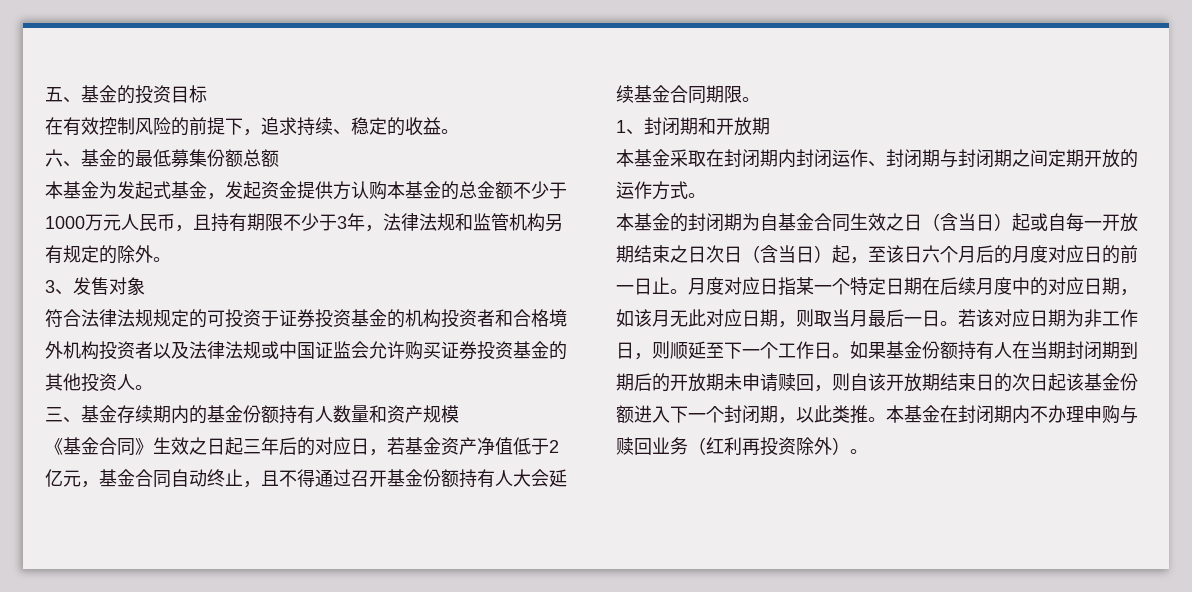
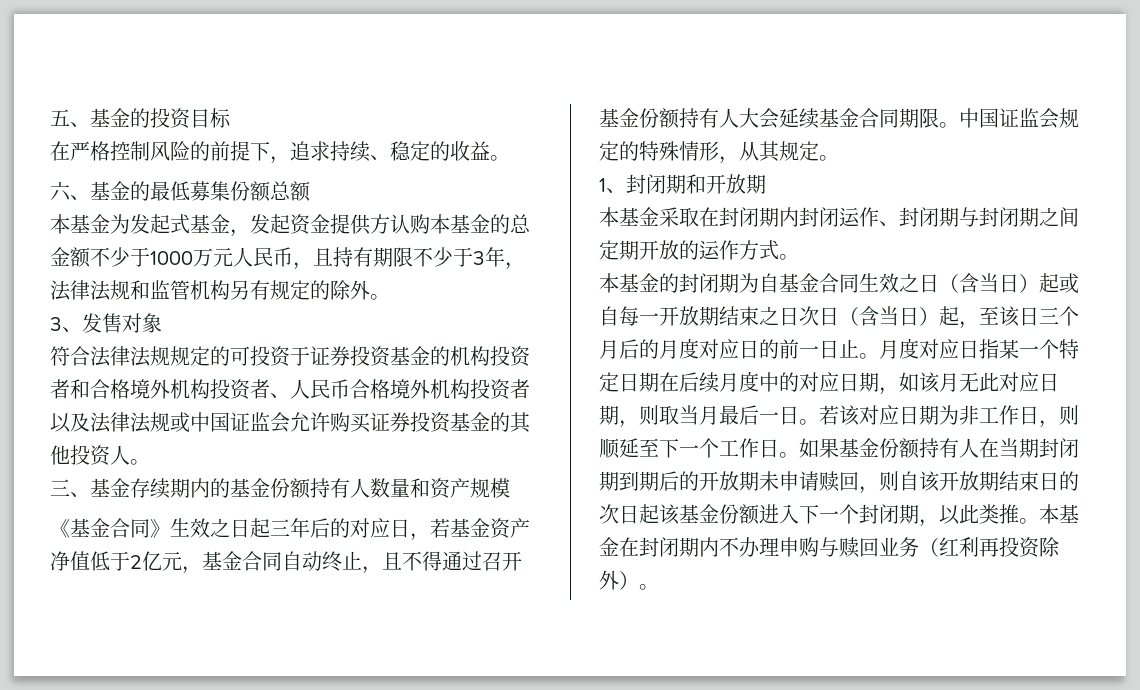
- 在有效控制风险的前提下，追求持续、稳定的收益。
+ 在严格控制风险的前提下，追求持续、稳定的收益。
- 符合法律法规规定的可投资于证券投资基金的机构投资者和合格境外机构投资者以及法律法规或中国证监会允许购买证券投资基金的其他投资人。
+ 符合法律法规规定的可投资于证券投资基金的机构投资者和合格境外机构投资者、人民币合格境外机构投资者以及法律法规或中国证监会允许购买证券投资基金的其他投资人。
+ 中国证监会规定的特殊情形，从其规定。
- 本基金的封闭期为自基金合同生效之日（含当日）起或自每一开放期结束之日次日（含当日）起，至该日六个月后的月度对应日的前一日止。
+ 本基金的封闭期为自基金合同生效之日（含当日）起或自每一开放期结束之日次日（含当日）起，至该日三个月后的月度对应日的前一日止。

